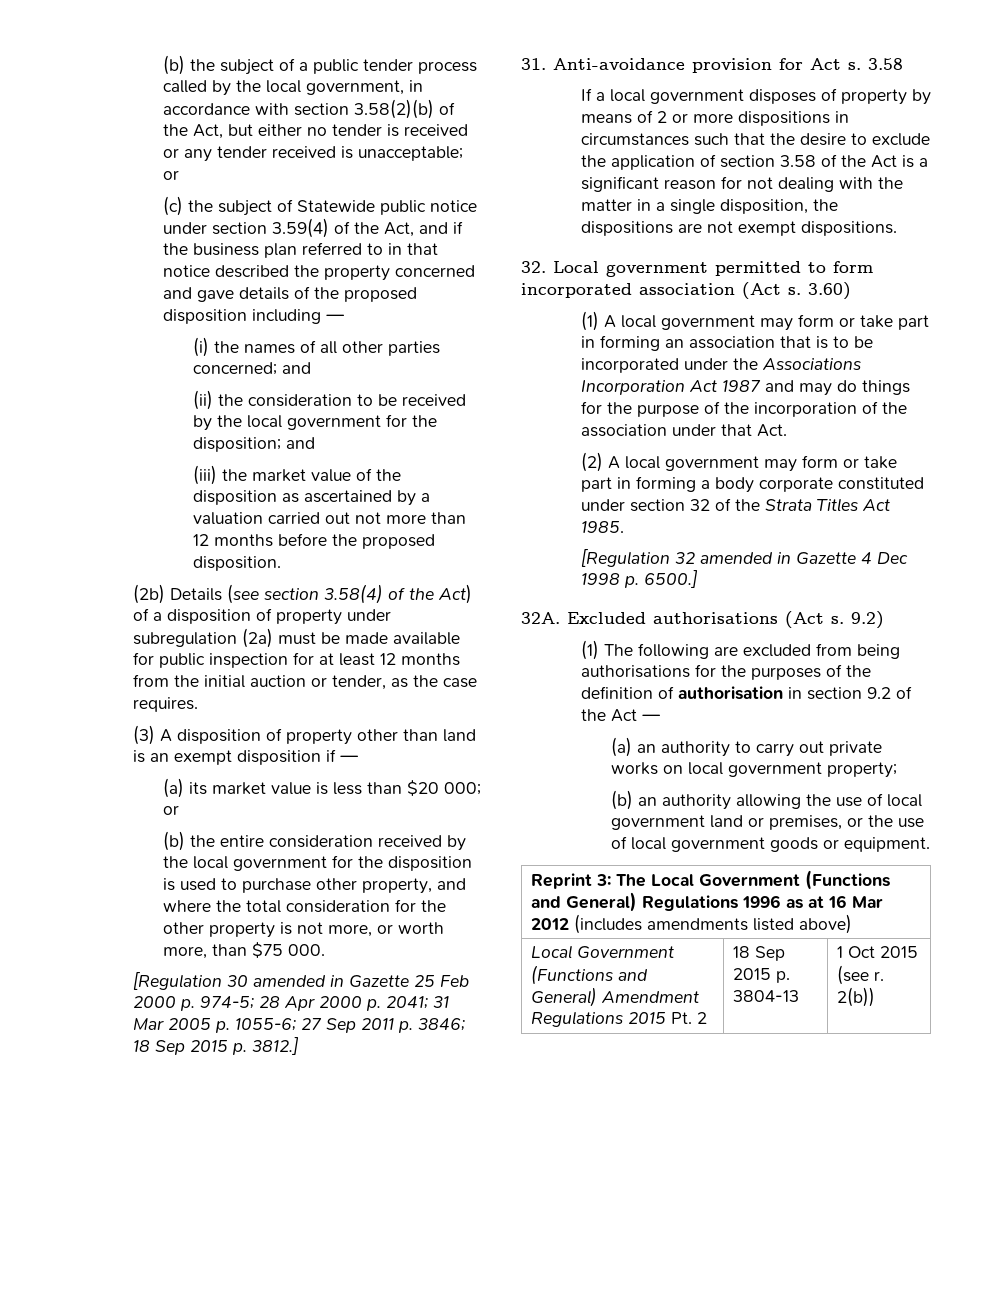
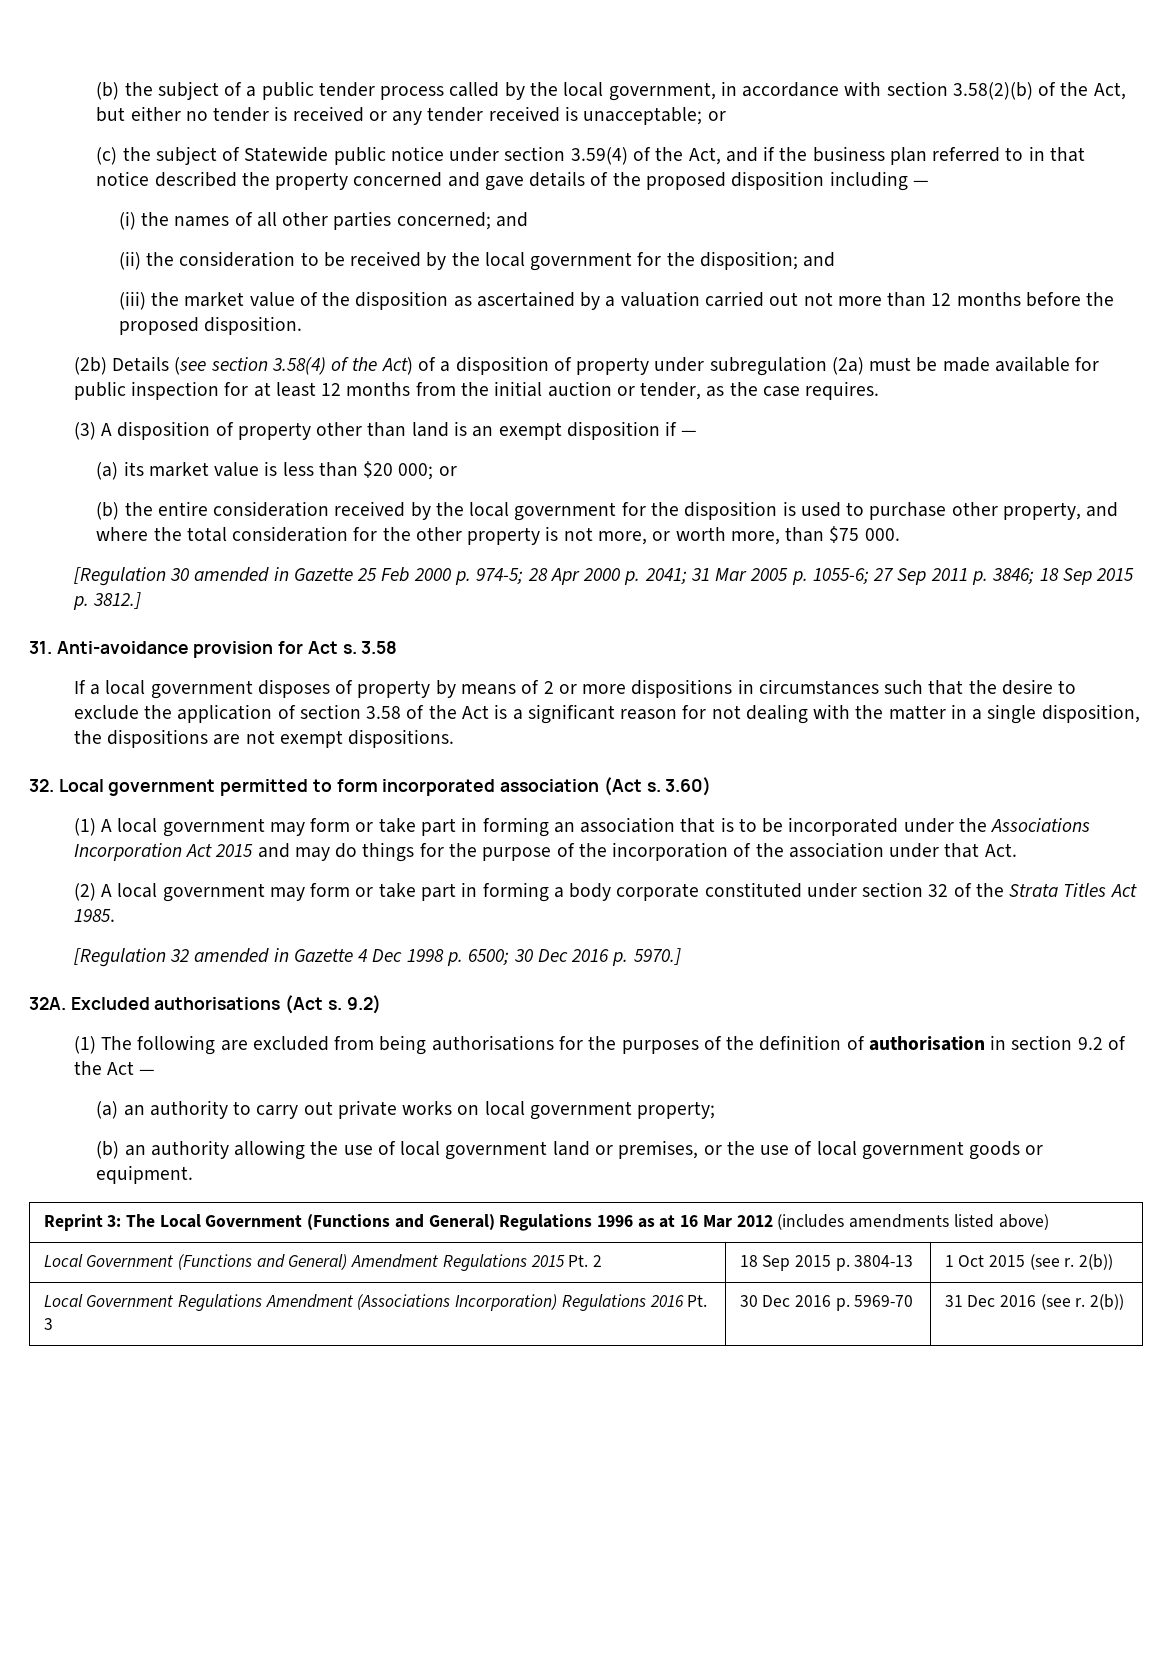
- (1) A local government may form or take part in forming an association that is to be incorporated under the Associations Incorporation Act 1987 and may do things for the purpose of the incorporation of the association under that Act.
+ (1) A local government may form or take part in forming an association that is to be incorporated under the Associations Incorporation Act 2015 and may do things for the purpose of the incorporation of the association under that Act.
- [Regulation 32 amended in Gazette 4 Dec 1998 p. 6500.]
+ [Regulation 32 amended in Gazette 4 Dec 1998 p. 6500; 30 Dec 2016 p. 5970.]
+ Local Government Regulations Amendment (Associations Incorporation) Regulations 2016 Pt. 3 | 30 Dec 2016 p. 5969-70 | 31 Dec 2016 (see r. 2(b))

